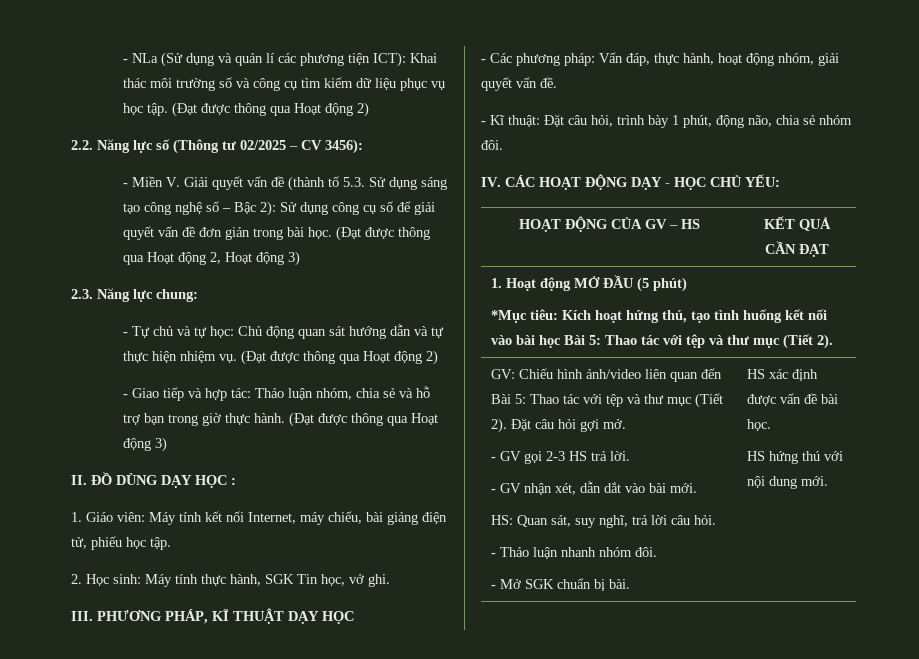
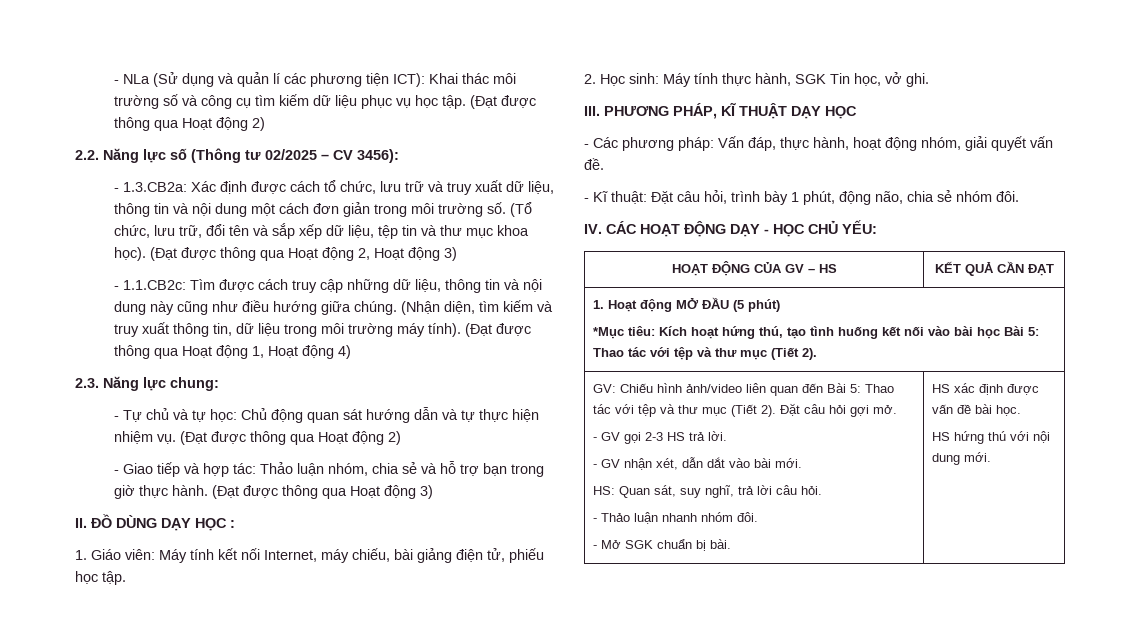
- - Miền V. Giải quyết vấn đề (thành tố 5.3. Sử dụng sáng tạo công nghệ số – Bậc 2): Sử dụng công cụ số để giải quyết vấn đề đơn giản trong bài học.
+ - 1.3.CB2a: Xác định được cách tổ chức, lưu trữ và truy xuất dữ liệu, thông tin và nội dung một cách đơn giản trong môi trường số. (Tổ chức, lưu trữ, đổi tên và sắp xếp dữ liệu, tệp tin và thư mục khoa học).
+ - 1.1.CB2c: Tìm được cách truy cập những dữ liệu, thông tin và nội dung này cũng như điều hướng giữa chúng. (Nhận diện, tìm kiếm và truy xuất thông tin, dữ liệu trong môi trường máy tính). (Đạt được thông qua Hoạt động 1, Hoạt động 4)

